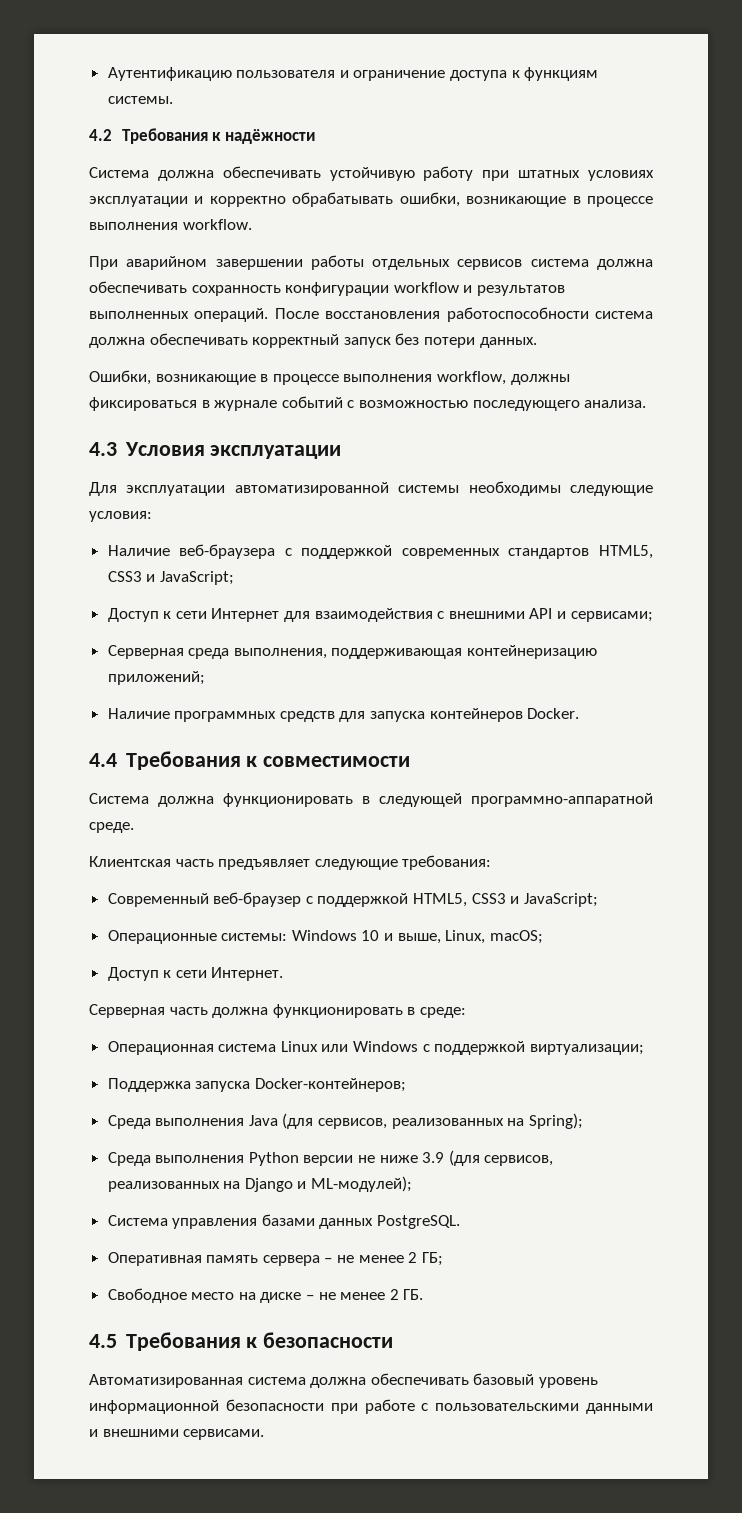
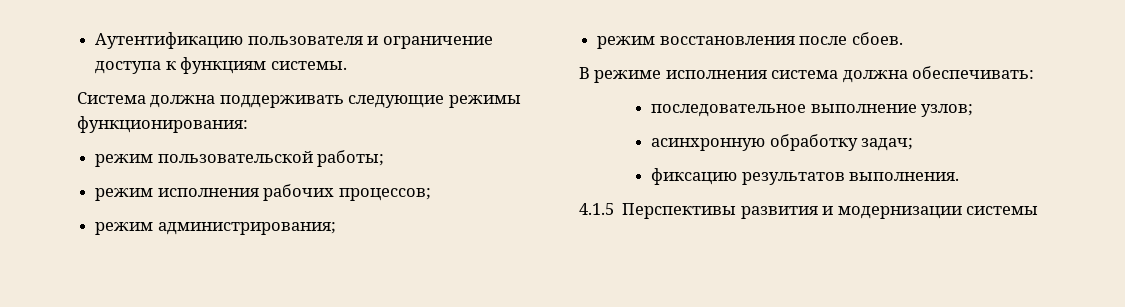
- 4.2 Требования к надёжности
- Система должна обеспечивать устойчивую работу при штатных условиях эксплуатации и корректно обрабатывать ошибки, возникающие в процессе выполнения workflow.
- При аварийном завершении работы отдельных сервисов система должна обеспечивать сохранность конфигурации workflow и результатов выполненных операций. После восстановления работоспособности система должна обеспечивать корректный запуск без потери данных.
- Ошибки, возникающие в процессе выполнения workflow, должны фиксироваться в журнале событий с возможностью последующего анализа.
- 4.3 Условия эксплуатации
- Для эксплуатации автоматизированной системы необходимы следующие условия:
- Наличие веб-браузера с поддержкой современных стандартов HTML5, CSS3 и JavaScript;
- Доступ к сети Интернет для взаимодействия с внешними API и сервисами;
- Серверная среда выполнения, поддерживающая контейнеризацию приложений;
- Наличие программных средств для запуска контейнеров Docker.
- 4.4 Требования к совместимости
- Система должна функционировать в следующей программно-аппаратной среде.
- Клиентская часть предъявляет следующие требования:
- Современный веб-браузер с поддержкой HTML5, CSS3 и JavaScript;
- Операционные системы: Windows 10 и выше, Linux, macOS;
- Доступ к сети Интернет.
- Серверная часть должна функционировать в среде:
- Операционная система Linux или Windows с поддержкой виртуализации;
- Поддержка запуска Docker-контейнеров;
- Среда выполнения Java (для сервисов, реализованных на Spring);
- Среда выполнения Python версии не ниже 3.9 (для сервисов, реализованных на Django и ML-модулей);
- Система управления базами данных PostgreSQL.
- Оперативная память сервера – не менее 2 ГБ;
- Свободное место на диске – не менее 2 ГБ.
- 4.5 Требования к безопасности
- Автоматизированная система должна обеспечивать базовый уровень информационной безопасности при работе с пользовательскими данными и внешними сервисами.
+ Система должна поддерживать следующие режимы функционирования:
+ режим пользовательской работы;
+ режим исполнения рабочих процессов;
+ режим администрирования;
+ режим восстановления после сбоев.
+ В режиме исполнения система должна обеспечивать:
+ последовательное выполнение узлов;
+ асинхронную обработку задач;
+ фиксацию результатов выполнения.
+ 4.1.5 Перспективы развития и модернизации системы

